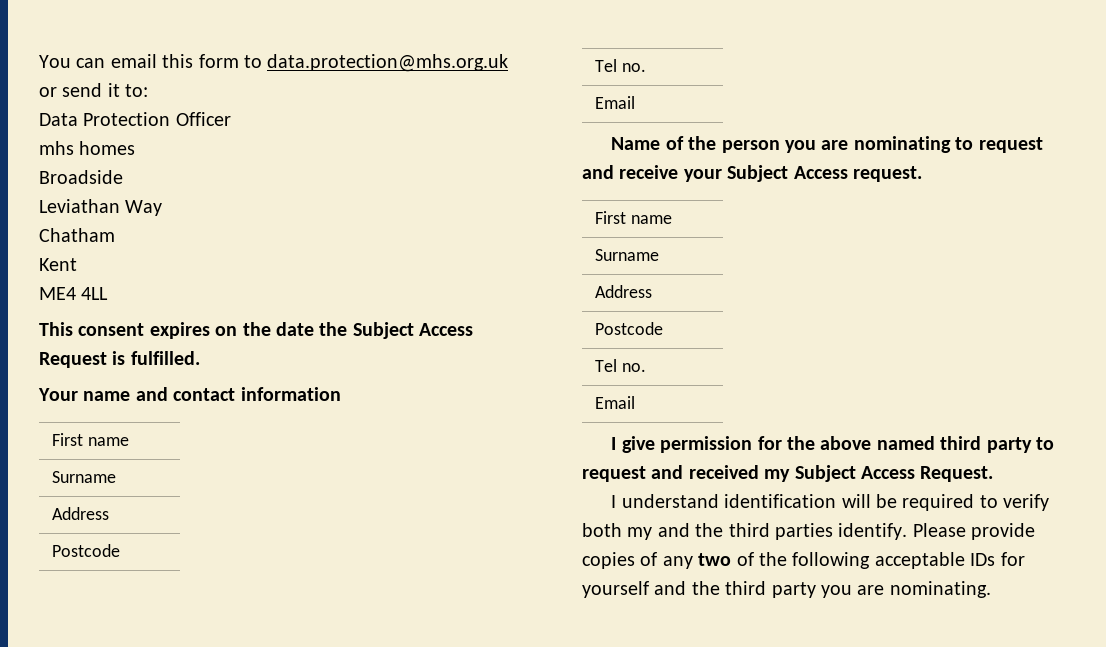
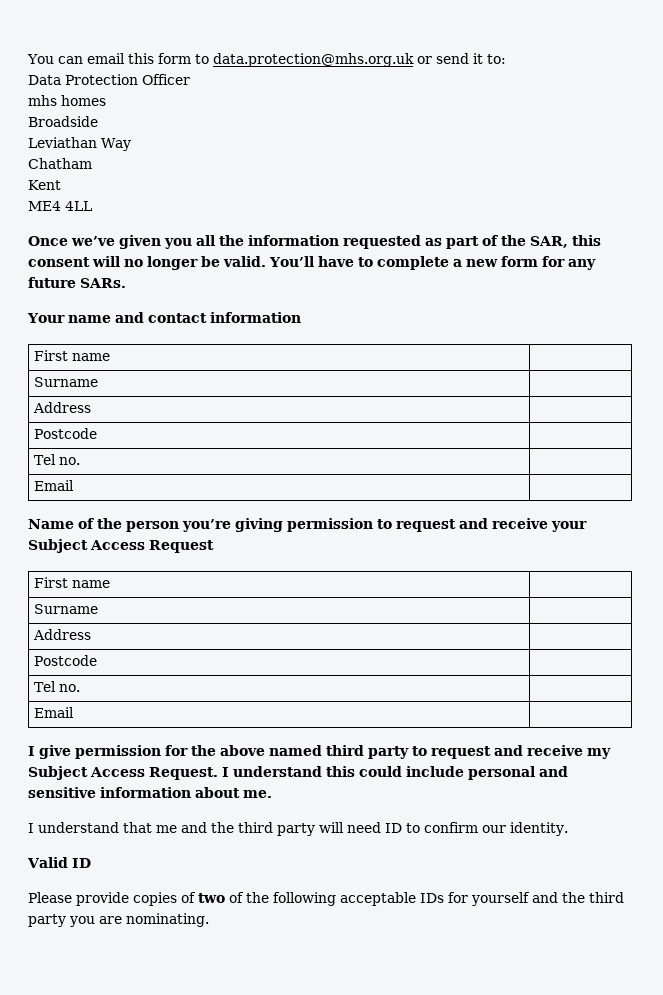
- This consent expires on the date the Subject Access Request is fulfilled.
+ Once we’ve given you all the information requested as part of the SAR, this consent will no longer be valid. You’ll have to complete a new form for any future SARs.
- Name of the person you are nominating to request and receive your Subject Access request.
+ Name of the person you’re giving permission to request and receive your Subject Access Request
- I give permission for the above named third party to request and received my Subject Access Request.
- I understand identification will be required to verify both my and the third parties identify. Please provide copies of any two of the following acceptable IDs for yourself and the third party you are nominating.
+ I give permission for the above named third party to request and receive my Subject Access Request. I understand this could include personal and sensitive information about me.
+ I understand that me and the third party will need ID to confirm our identity.
+ Valid ID
+ Please provide copies of two of the following acceptable IDs for yourself and the third party you are nominating.

